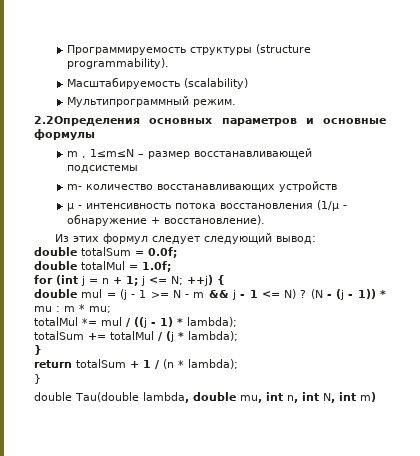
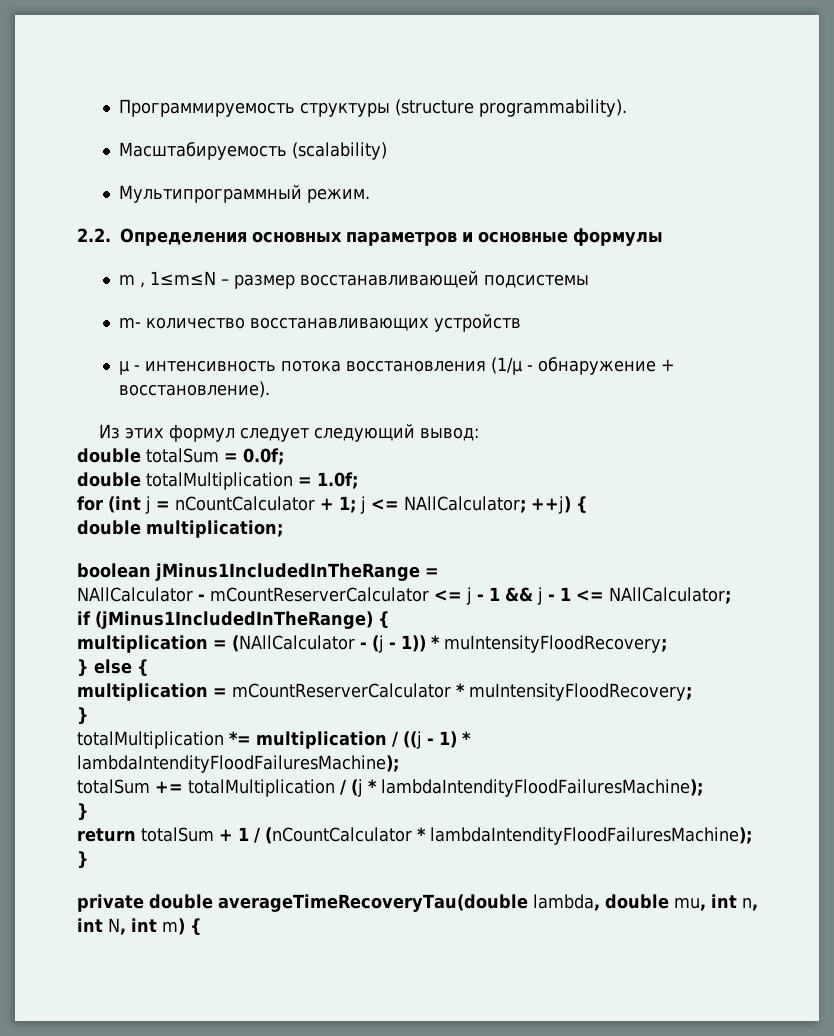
- 2.2Определения основных параметров и основные формулы
+ 2.2. Определения основных параметров и основные формулы
- double totalMul = 1.0f;
+ double totalMultiplication = 1.0f;
- for (int j = n + 1; j <= N; ++j) {
+ for (int j = nCountCalculator + 1; j <= NAllCalculator; ++j) {
- double mul = (j - 1 >= N - m && j - 1 <= N) ? (N - (j - 1)) * mu : m * mu;
- totalMul *= mul / ((j - 1) * lambda);
+ double multiplication;
+ boolean jMinus1IncludedInTheRange =
+ NAllCalculator - mCountReserverCalculator <= j - 1 && j - 1 <= NAllCalculator;
+ if (jMinus1IncludedInTheRange) {
+ multiplication = (NAllCalculator - (j - 1)) * muIntensityFloodRecovery;
+ } else {
+ multiplication = mCountReserverCalculator * muIntensityFloodRecovery;
+ }
+ totalMultiplication *= multiplication / ((j - 1) * lambdaIntendityFloodFailuresMachine);
- totalSum += totalMul / (j * lambda);
+ totalSum += totalMultiplication / (j * lambdaIntendityFloodFailuresMachine);
- return totalSum + 1 / (n * lambda);
+ return totalSum + 1 / (nCountCalculator * lambdaIntendityFloodFailuresMachine);
  }
- double Tau(double lambda, double mu, int n, int N, int m)
+ private double averageTimeRecoveryTau(double lambda, double mu, int n, int N, int m) {

